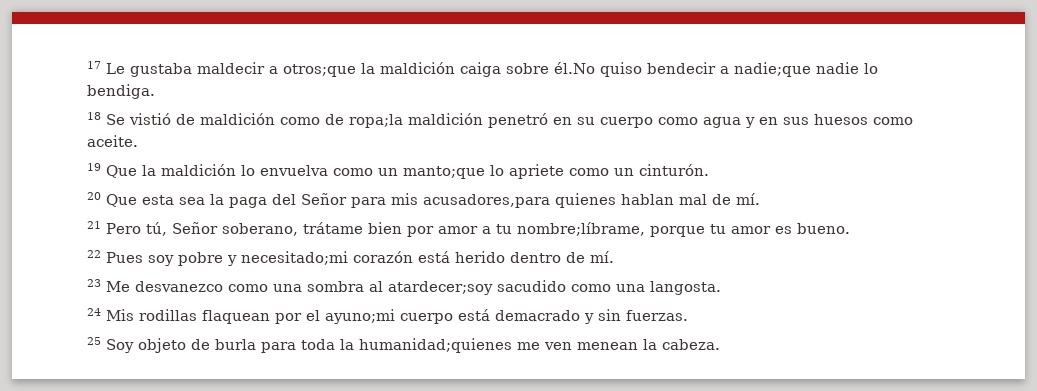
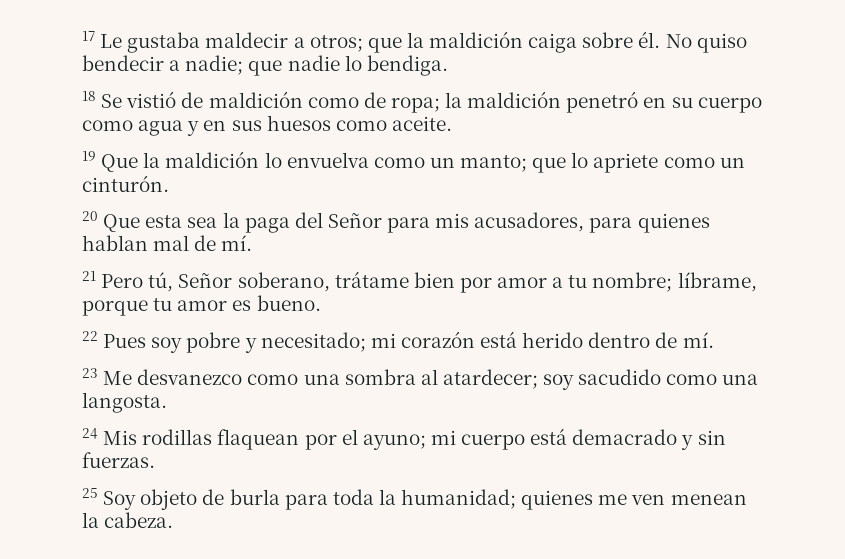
- 17 Le gustaba maldecir a otros;que la maldición caiga sobre él.No quiso bendecir a nadie;que nadie lo bendiga.
+ 17 Le gustaba maldecir a otros; que la maldición caiga sobre él. No quiso bendecir a nadie; que nadie lo bendiga.
- 18 Se vistió de maldición como de ropa;la maldición penetró en su cuerpo como agua y en sus huesos como aceite.
+ 18 Se vistió de maldición como de ropa; la maldición penetró en su cuerpo como agua y en sus huesos como aceite.
- 19 Que la maldición lo envuelva como un manto;que lo apriete como un cinturón.
+ 19 Que la maldición lo envuelva como un manto; que lo apriete como un cinturón.
- 20 Que esta sea la paga del Señor para mis acusadores,para quienes hablan mal de mí.
+ 20 Que esta sea la paga del Señor para mis acusadores, para quienes hablan mal de mí.
- 21 Pero tú, Señor soberano, trátame bien por amor a tu nombre;líbrame, porque tu amor es bueno.
+ 21 Pero tú, Señor soberano, trátame bien por amor a tu nombre; líbrame, porque tu amor es bueno.
- 22 Pues soy pobre y necesitado;mi corazón está herido dentro de mí.
+ 22 Pues soy pobre y necesitado; mi corazón está herido dentro de mí.
- 23 Me desvanezco como una sombra al atardecer;soy sacudido como una langosta.
+ 23 Me desvanezco como una sombra al atardecer; soy sacudido como una langosta.
- 24 Mis rodillas flaquean por el ayuno;mi cuerpo está demacrado y sin fuerzas.
+ 24 Mis rodillas flaquean por el ayuno; mi cuerpo está demacrado y sin fuerzas.
- 25 Soy objeto de burla para toda la humanidad;quienes me ven menean la cabeza.
+ 25 Soy objeto de burla para toda la humanidad; quienes me ven menean la cabeza.

